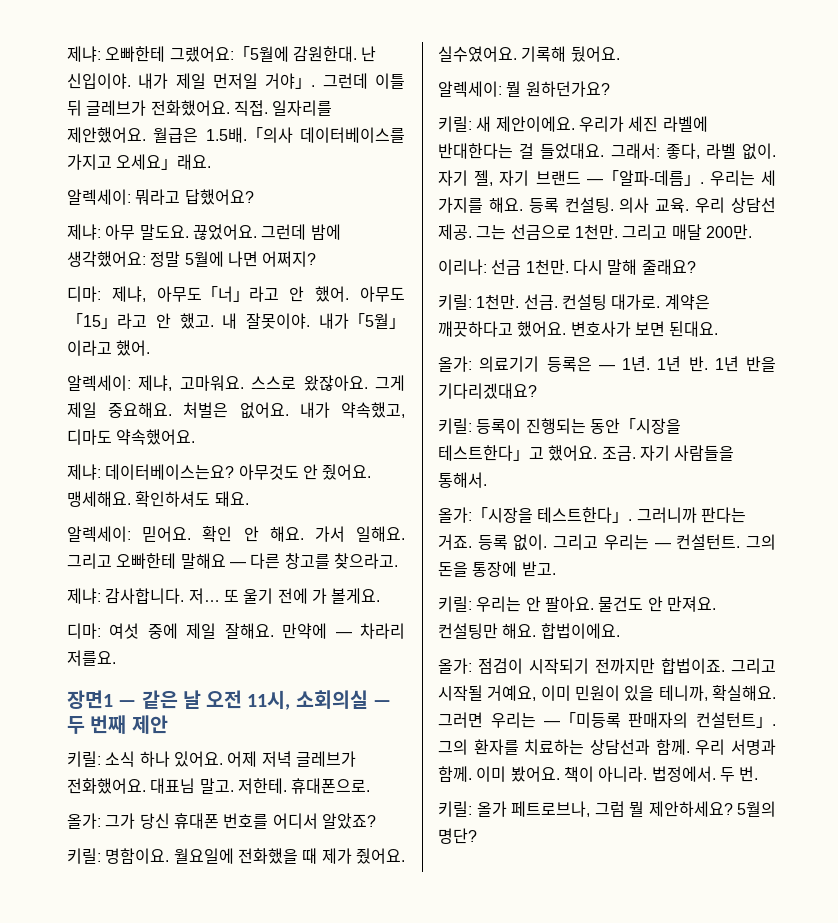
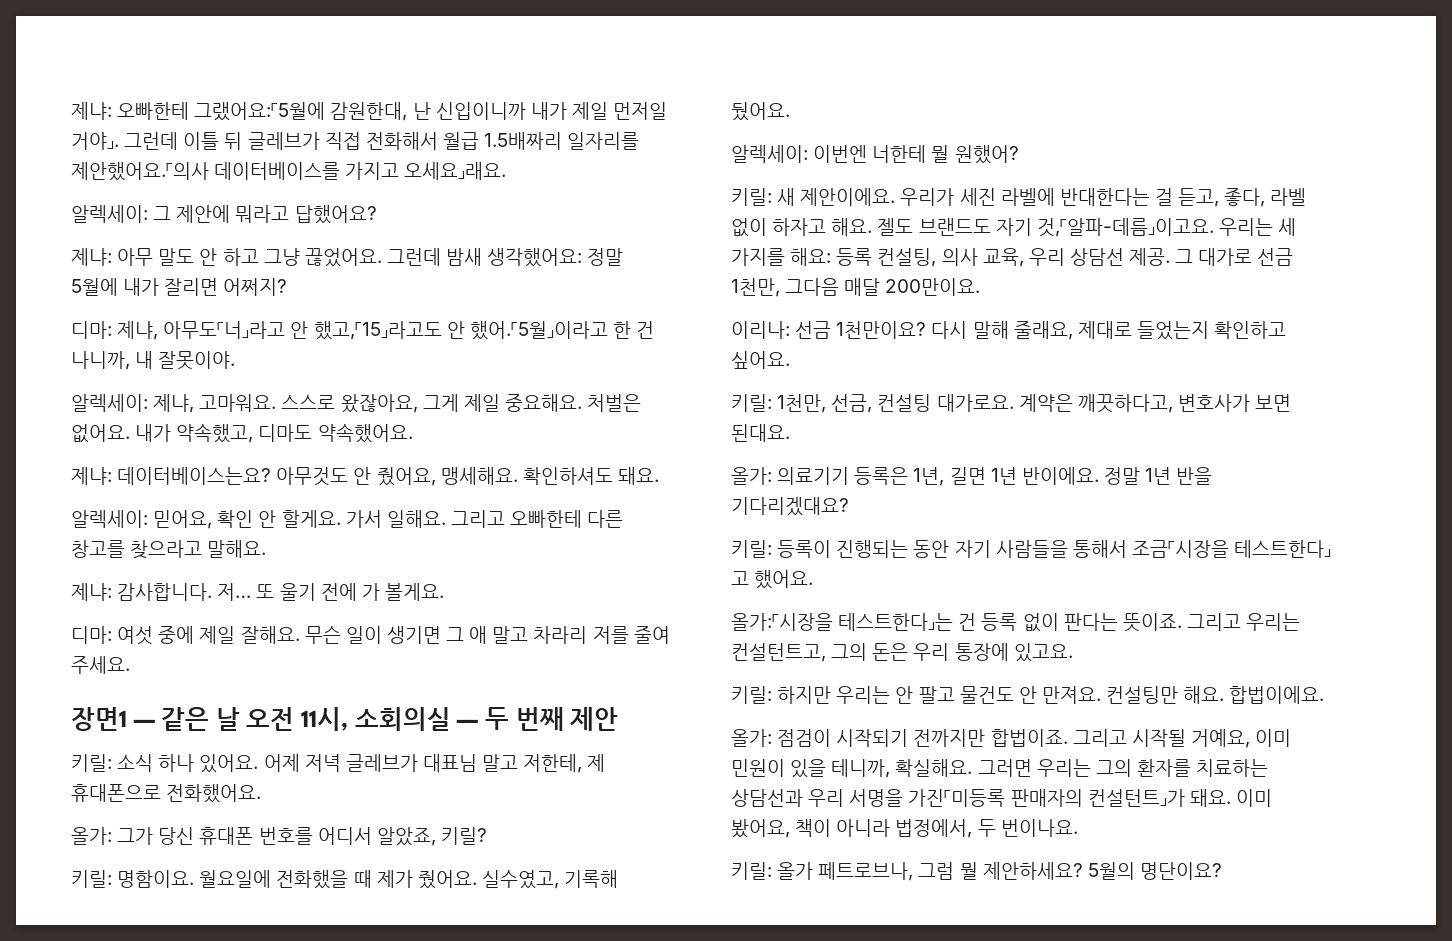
- 제냐: 오빠한테 그랬어요:「5월에 감원한대. 난 신입이야. 내가 제일 먼저일 거야」.
+ 제냐: 오빠한테 그랬어요:「5월에 감원한대, 난 신입이니까 내가 제일 먼저일 거야」.
- 그런데 이틀 뒤 글레브가 전화했어요. 직접. 일자리를 제안했어요. 월급은 1.5배.「의사 데이터베이스를 가지고 오세요」래요.
+ 그런데 이틀 뒤 글레브가 직접 전화해서 월급 1.5배짜리 일자리를 제안했어요.「의사 데이터베이스를 가지고 오세요」래요.
- 알렉세이: 뭐라고 답했어요?
+ 알렉세이: 그 제안에 뭐라고 답했어요?
- 제냐: 아무 말도요. 끊었어요.
+ 제냐: 아무 말도 안 하고 그냥 끊었어요.
- 그런데 밤에 생각했어요: 정말 5월에 나면 어쩌지?
+ 그런데 밤새 생각했어요: 정말 5월에 내가 잘리면 어쩌지?
- 디마: 제냐, 아무도「너」라고 안 했어. 아무도「15」라고 안 했고. 내 잘못이야. 내가「5월」이라고 했어.
+ 디마: 제냐, 아무도「너」라고 안 했고,「15」라고도 안 했어.「5월」이라고 한 건 나니까, 내 잘못이야.
- 스스로 왔잖아요. 그게 제일 중요해요.
+ 스스로 왔잖아요, 그게 제일 중요해요.
- 아무것도 안 줬어요. 맹세해요.
+ 아무것도 안 줬어요, 맹세해요.
- 알렉세이: 믿어요. 확인 안 해요.
+ 알렉세이: 믿어요, 확인 안 할게요.
- 그리고 오빠한테 말해요 — 다른 창고를 찾으라고.
+ 그리고 오빠한테 다른 창고를 찾으라고 말해요.
- 만약에 — 차라리 저를요.
+ 무슨 일이 생기면 그 애 말고 차라리 저를 줄여 주세요.
- 어제 저녁 글레브가 전화했어요. 대표님 말고. 저한테. 휴대폰으로.
+ 어제 저녁 글레브가 대표님 말고 저한테, 제 휴대폰으로 전화했어요.
- 올가: 그가 당신 휴대폰 번호를 어디서 알았죠?
+ 올가: 그가 당신 휴대폰 번호를 어디서 알았죠, 키릴?
- 실수였어요. 기록해 뒀어요.
+ 실수였고, 기록해 뒀어요.
- 알렉세이: 뭘 원하던가요?
+ 알렉세이: 이번엔 너한테 뭘 원했어?
- 우리가 세진 라벨에 반대한다는 걸 들었대요. 그래서: 좋다, 라벨 없이. 자기 젤, 자기 브랜드 —「알파-데름」.
+ 우리가 세진 라벨에 반대한다는 걸 듣고, 좋다, 라벨 없이 하자고 해요. 젤도 브랜드도 자기 것,「알파-데름」이고요.
- 우리는 세 가지를 해요. 등록 컨설팅. 의사 교육. 우리 상담선 제공. 그는 선금으로 1천만. 그리고 매달 200만.
+ 우리는 세 가지를 해요: 등록 컨설팅, 의사 교육, 우리 상담선 제공. 그 대가로 선금 1천만, 그다음 매달 200만이요.
- 이리나: 선금 1천만.
+ 이리나: 선금 1천만이요?
- 다시 말해 줄래요?
- 키릴: 1천만. 선금. 컨설팅 대가로. 계약은 깨끗하다고 했어요. 변호사가 보면 된대요.
+ 다시 말해 줄래요, 제대로 들었는지 확인하고 싶어요.
+ 키릴: 1천만, 선금, 컨설팅 대가로요. 계약은 깨끗하다고, 변호사가 보면 된대요.
- 올가: 의료기기 등록은 — 1년. 1년 반. 1년 반을 기다리겠대요?
+ 올가: 의료기기 등록은 1년, 길면 1년 반이에요. 정말 1년 반을 기다리겠대요?
- 키릴: 등록이 진행되는 동안「시장을 테스트한다」고 했어요. 조금. 자기 사람들을 통해서.
+ 키릴: 등록이 진행되는 동안 자기 사람들을 통해서 조금「시장을 테스트한다」고 했어요.
- 올가:「시장을 테스트한다」. 그러니까 판다는 거죠. 등록 없이. 그리고 우리는 — 컨설턴트. 그의 돈을 통장에 받고.
- 키릴: 우리는 안 팔아요. 물건도 안 만져요.
+ 올가:「시장을 테스트한다」는 건 등록 없이 판다는 뜻이죠. 그리고 우리는 컨설턴트고, 그의 돈은 우리 통장에 있고요.
+ 키릴: 하지만 우리는 안 팔고 물건도 안 만져요.
- 그러면 우리는 —「미등록 판매자의 컨설턴트」. 그의 환자를 치료하는 상담선과 함께. 우리 서명과 함께. 이미 봤어요. 책이 아니라. 법정에서. 두 번.
+ 그러면 우리는 그의 환자를 치료하는 상담선과 우리 서명을 가진「미등록 판매자의 컨설턴트」가 돼요. 이미 봤어요, 책이 아니라 법정에서, 두 번이나요.
- 5월의 명단?
+ 5월의 명단이요?

